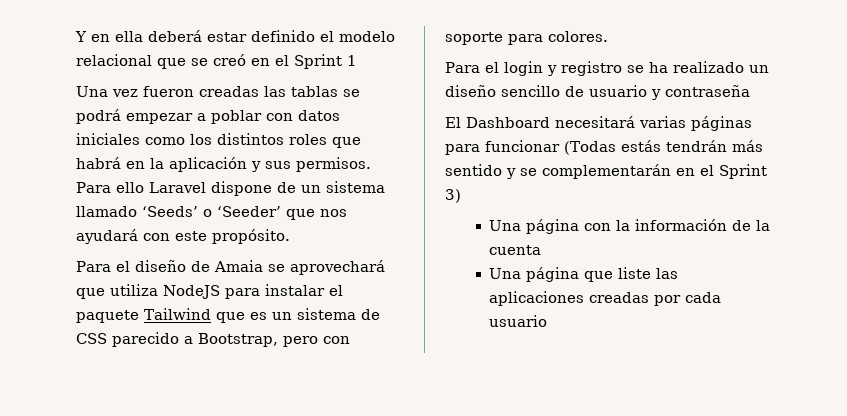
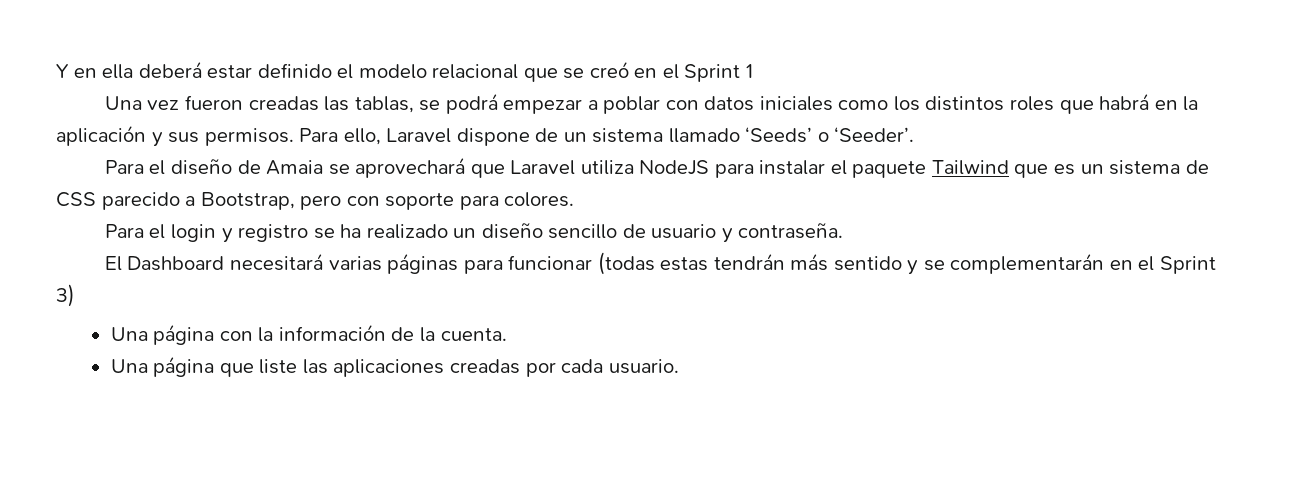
- Una vez fueron creadas las tablas se podrá empezar a poblar con datos iniciales como los distintos roles que habrá en la aplicación y sus permisos.
+ Una vez fueron creadas las tablas, se podrá empezar a poblar con datos iniciales como los distintos roles que habrá en la aplicación y sus permisos.
- Para ello Laravel dispone de un sistema llamado ‘Seeds’ o ‘Seeder’ que nos ayudará con este propósito.
+ Para ello, Laravel dispone de un sistema llamado ‘Seeds’ o ‘Seeder’.
- Para el diseño de Amaia se aprovechará que utiliza NodeJS para instalar el paquete Tailwind que es un sistema de CSS parecido a Bootstrap, pero con soporte para colores.
+ Para el diseño de Amaia se aprovechará que Laravel utiliza NodeJS para instalar el paquete Tailwind que es un sistema de CSS parecido a Bootstrap, pero con soporte para colores.
- Para el login y registro se ha realizado un diseño sencillo de usuario y contraseña
+ Para el login y registro se ha realizado un diseño sencillo de usuario y contraseña.
- El Dashboard necesitará varias páginas para funcionar (Todas estás tendrán más sentido y se complementarán en el Sprint 3)
+ El Dashboard necesitará varias páginas para funcionar (todas estas tendrán más sentido y se complementarán en el Sprint 3)
- Una página con la información de la cuenta
+ Una página con la información de la cuenta.
- Una página que liste las aplicaciones creadas por cada usuario
+ Una página que liste las aplicaciones creadas por cada usuario.

